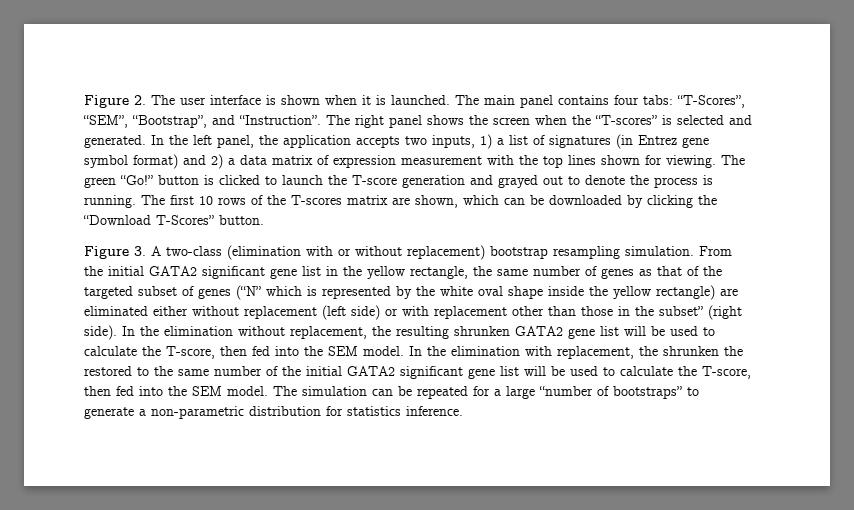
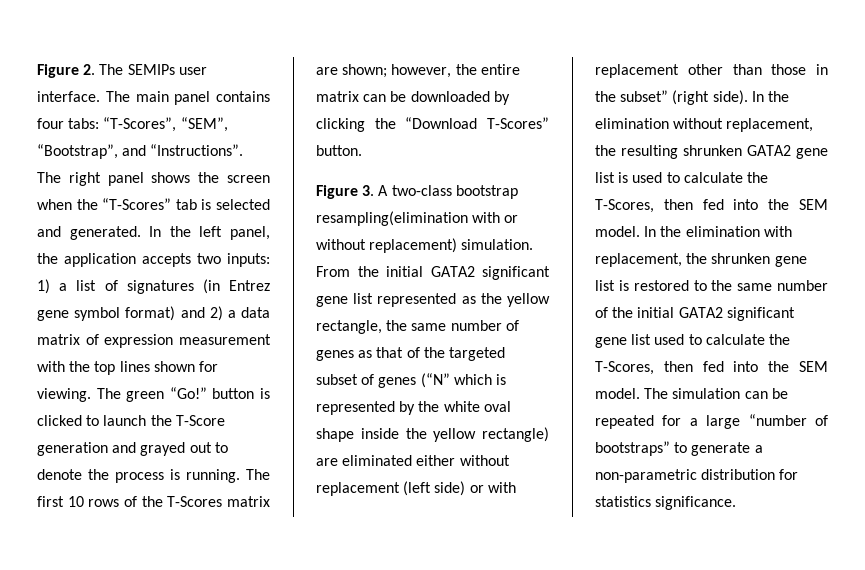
- Figure 2. The user interface is shown when it is launched.
+ Figure 2. The SEMIPs user interface.
- The main panel contains four tabs: “T-Scores”, “SEM”, “Bootstrap”, and “Instruction”.
+ The main panel contains four tabs: “T-Scores”, “SEM”, “Bootstrap”, and “Instructions”.
- The right panel shows the screen when the “T-scores” is selected and generated.
+ The right panel shows the screen when the “T-Scores” tab is selected and generated.
- In the left panel, the application accepts two inputs, 1) a list of signatures (in Entrez gene symbol format) and 2) a data matrix of expression measurement with the top lines shown for viewing.
+ In the left panel, the application accepts two inputs: 1) a list of signatures (in Entrez gene symbol format) and 2) a data matrix of expression measurement with the top lines shown for viewing.
- The green “Go!” button is clicked to launch the T-score generation and grayed out to denote the process is running.
+ The green “Go!” button is clicked to launch the T-Score generation and grayed out to denote the process is running.
- The first 10 rows of the T-scores matrix are shown, which can be downloaded by clicking the “Download T-Scores” button.
+ The first 10 rows of the T-Scores matrix are shown; however, the entire matrix can be downloaded by clicking the “Download T-Scores” button.
- Figure 3. A two-class (elimination with or without replacement) bootstrap resampling simulation.
+ Figure 3. A two-class bootstrap resampling(elimination with or without replacement) simulation.
- From the initial GATA2 significant gene list in the yellow rectangle, the same number of genes as that of the targeted subset of genes (“N” which is represented by the white oval shape inside the yellow rectangle) are eliminated either without replacement (left side) or with replacement other than those in the subset” (right side).
+ From the initial GATA2 significant gene list represented as the yellow rectangle, the same number of genes as that of the targeted subset of genes (“N” which is represented by the white oval shape inside the yellow rectangle) are eliminated either without replacement (left side) or with replacement other than those in the subset” (right side).
- In the elimination without replacement, the resulting shrunken GATA2 gene list will be used to calculate the T-score, then fed into the SEM model.
+ In the elimination without replacement, the resulting shrunken GATA2 gene list is used to calculate the T-Scores, then fed into the SEM model.
- In the elimination with replacement, the shrunken the restored to the same number of the initial GATA2 significant gene list will be used to calculate the T-score, then fed into the SEM model.
+ In the elimination with replacement, the shrunken gene list is restored to the same number of the initial GATA2 significant gene list used to calculate the T-Scores, then fed into the SEM model.
- The simulation can be repeated for a large “number of bootstraps” to generate a non-parametric distribution for statistics inference.
+ The simulation can be repeated for a large “number of bootstraps” to generate a non-parametric distribution for statistics significance.

